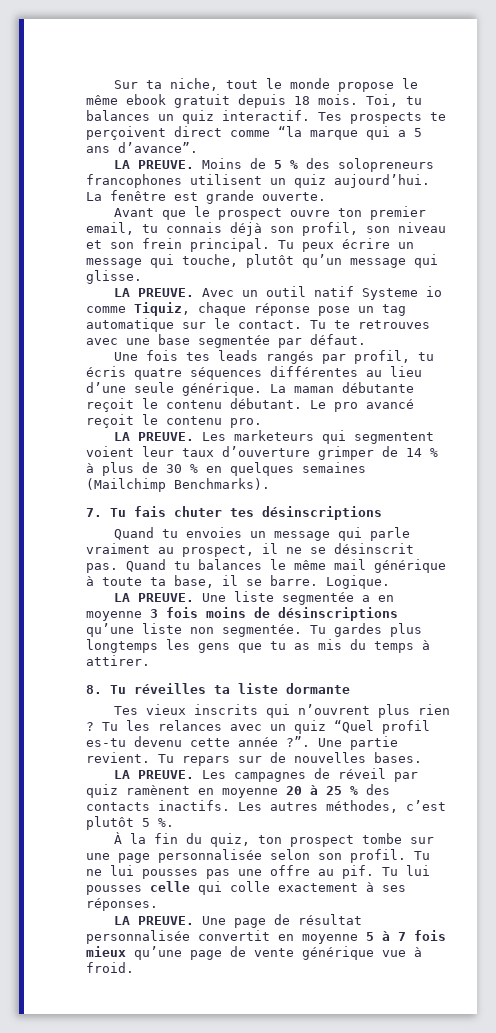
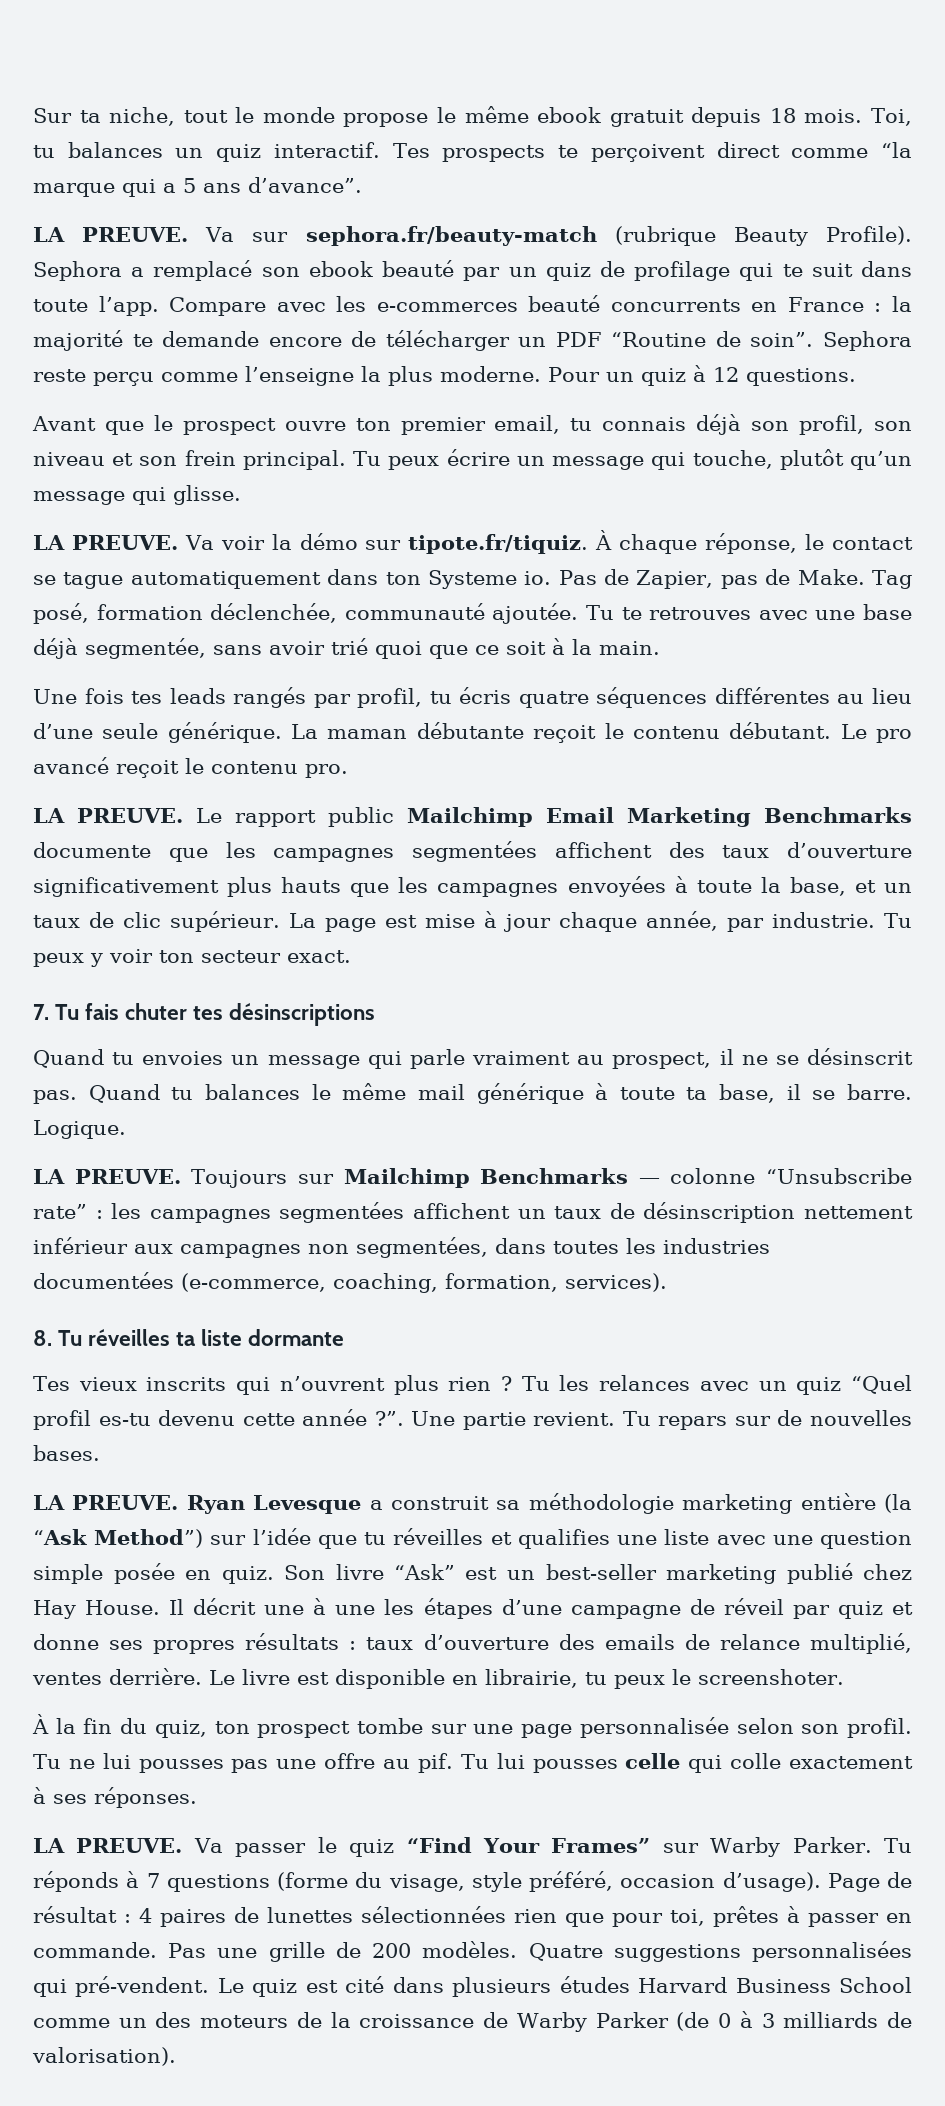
- Moins de 5 % des solopreneurs francophones utilisent un quiz aujourd’hui. La fenêtre est grande ouverte.
+ Va sur sephora.fr/beauty-match (rubrique Beauty Profile). Sephora a remplacé son ebook beauté par un quiz de profilage qui te suit dans toute l’app. Compare avec les e-commerces beauté concurrents en France : la majorité te demande encore de télécharger un PDF “Routine de soin”. Sephora reste perçu comme l’enseigne la plus moderne. Pour un quiz à 12 questions.
- Avec un outil natif Systeme io comme Tiquiz, chaque réponse pose un tag automatique sur le contact.
+ Va voir la démo sur tipote.fr/tiquiz. À chaque réponse, le contact se tague automatiquement dans ton Systeme io. Pas de Zapier, pas de Make. Tag posé, formation déclenchée, communauté ajoutée.
- Tu te retrouves avec une base segmentée par défaut.
+ Tu te retrouves avec une base déjà segmentée, sans avoir trié quoi que ce soit à la main.
- Les marketeurs qui segmentent voient leur taux d’ouverture grimper de 14 % à plus de 30 % en quelques semaines (Mailchimp Benchmarks).
+ Le rapport public Mailchimp Email Marketing Benchmarks documente que les campagnes segmentées affichent des taux d’ouverture significativement plus hauts que les campagnes envoyées à toute la base, et un taux de clic supérieur. La page est mise à jour chaque année, par industrie. Tu peux y voir ton secteur exact.
- Une liste segmentée a en moyenne 3 fois moins de désinscriptions qu’une liste non segmentée. Tu gardes plus longtemps les gens que tu as mis du temps à attirer.
+ Toujours sur Mailchimp Benchmarks — colonne “Unsubscribe rate” : les campagnes segmentées affichent un taux de désinscription nettement inférieur aux campagnes non segmentées, dans toutes les industries documentées (e-commerce, coaching, formation, services).
- Les campagnes de réveil par quiz ramènent en moyenne 20 à 25 % des contacts inactifs. Les autres méthodes, c’est plutôt 5 %.
+ Ryan Levesque a construit sa méthodologie marketing entière (la “Ask Method”) sur l’idée que tu réveilles et qualifies une liste avec une question simple posée en quiz. Son livre “Ask” est un best-seller marketing publié chez Hay House. Il décrit une à une les étapes d’une campagne de réveil par quiz et donne ses propres résultats : taux d’ouverture des emails de relance multiplié, ventes derrière. Le livre est disponible en librairie, tu peux le screenshoter.
- Une page de résultat personnalisée convertit en moyenne 5 à 7 fois mieux qu’une page de vente générique vue à froid.
+ Va passer le quiz “Find Your Frames” sur Warby Parker. Tu réponds à 7 questions (forme du visage, style préféré, occasion d’usage). Page de résultat : 4 paires de lunettes sélectionnées rien que pour toi, prêtes à passer en commande. Pas une grille de 200 modèles. Quatre suggestions personnalisées qui pré-vendent. Le quiz est cité dans plusieurs études Harvard Business School comme un des moteurs de la croissance de Warby Parker (de 0 à 3 milliards de valorisation).

